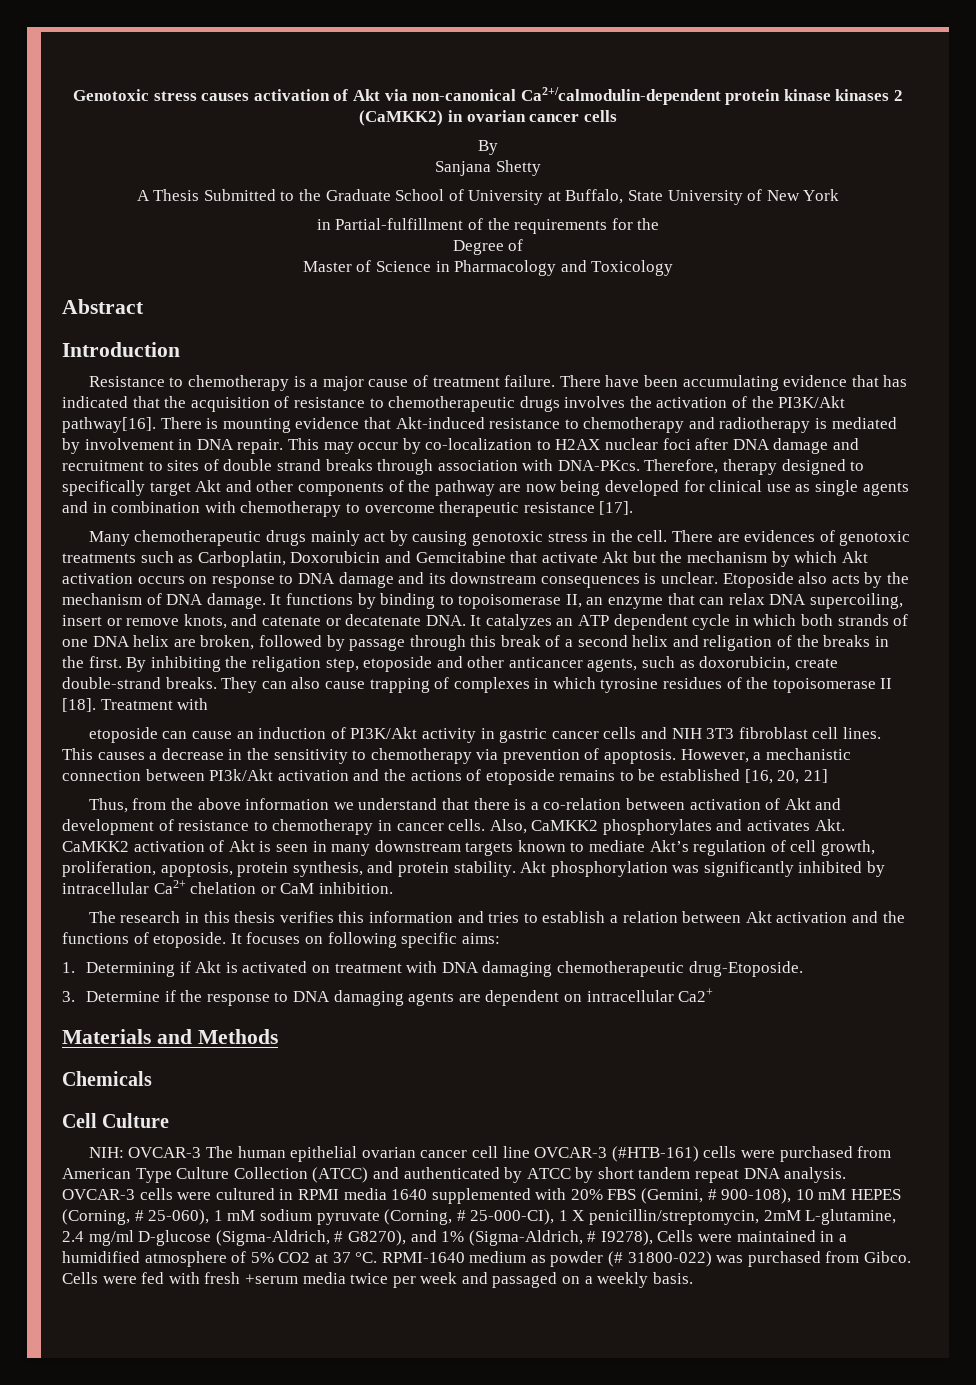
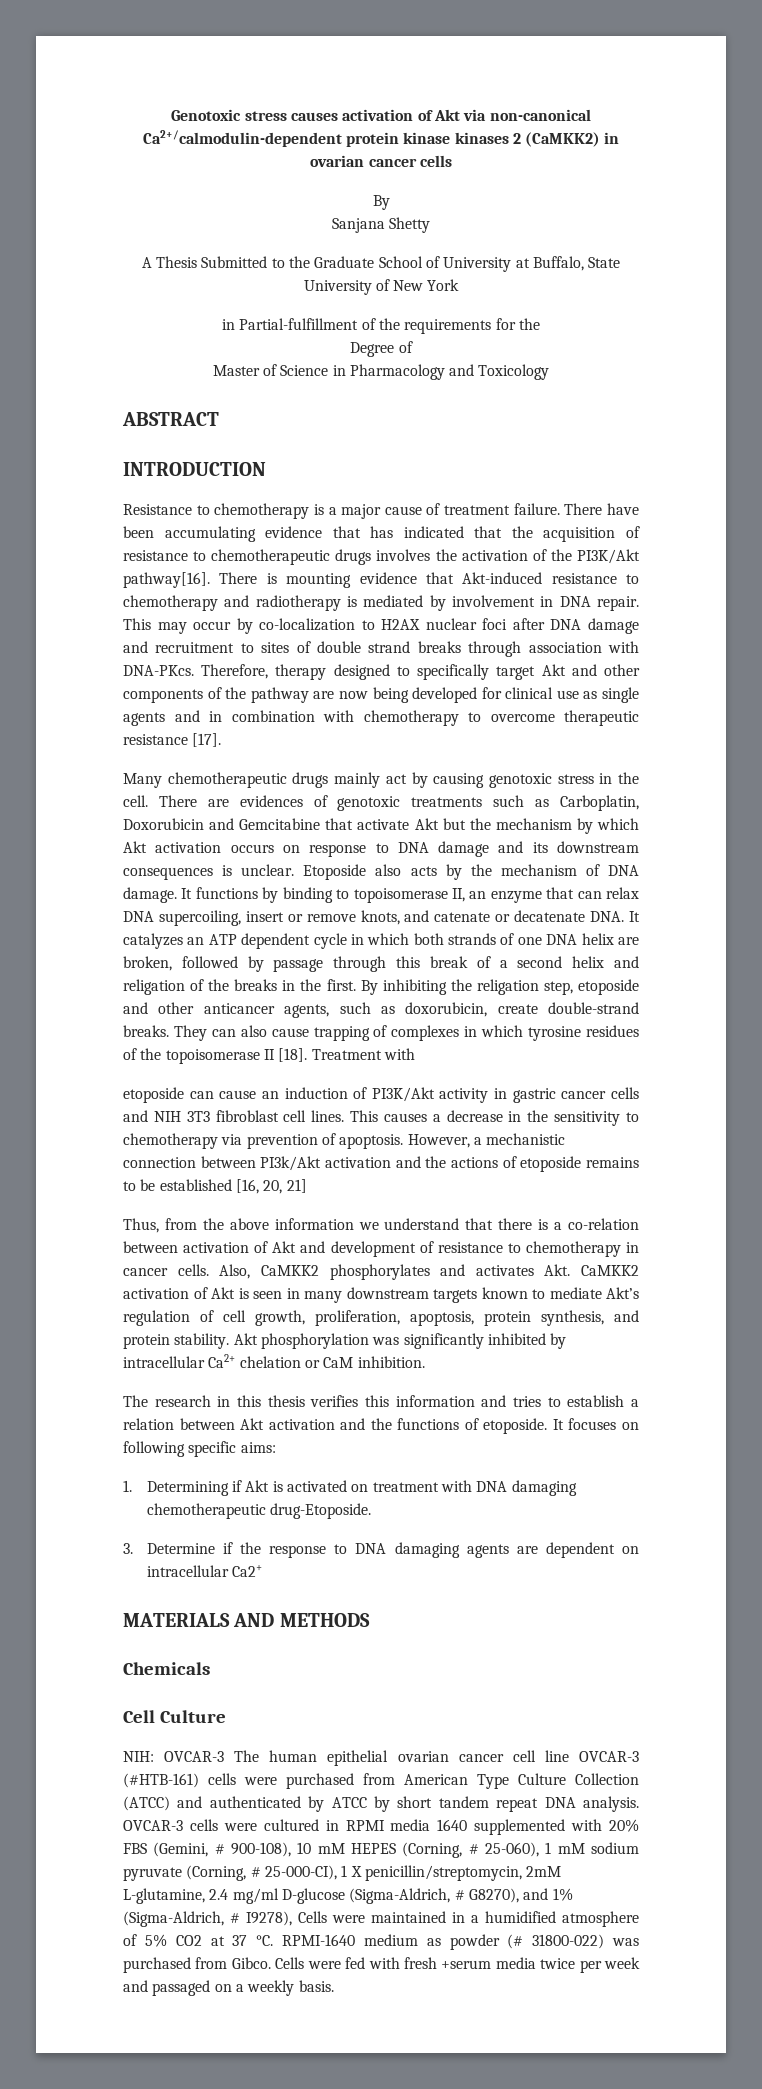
- Abstract
- Introduction
+ ABSTRACT
+ INTRODUCTION
- Materials and Methods
+ MATERIALS AND METHODS

